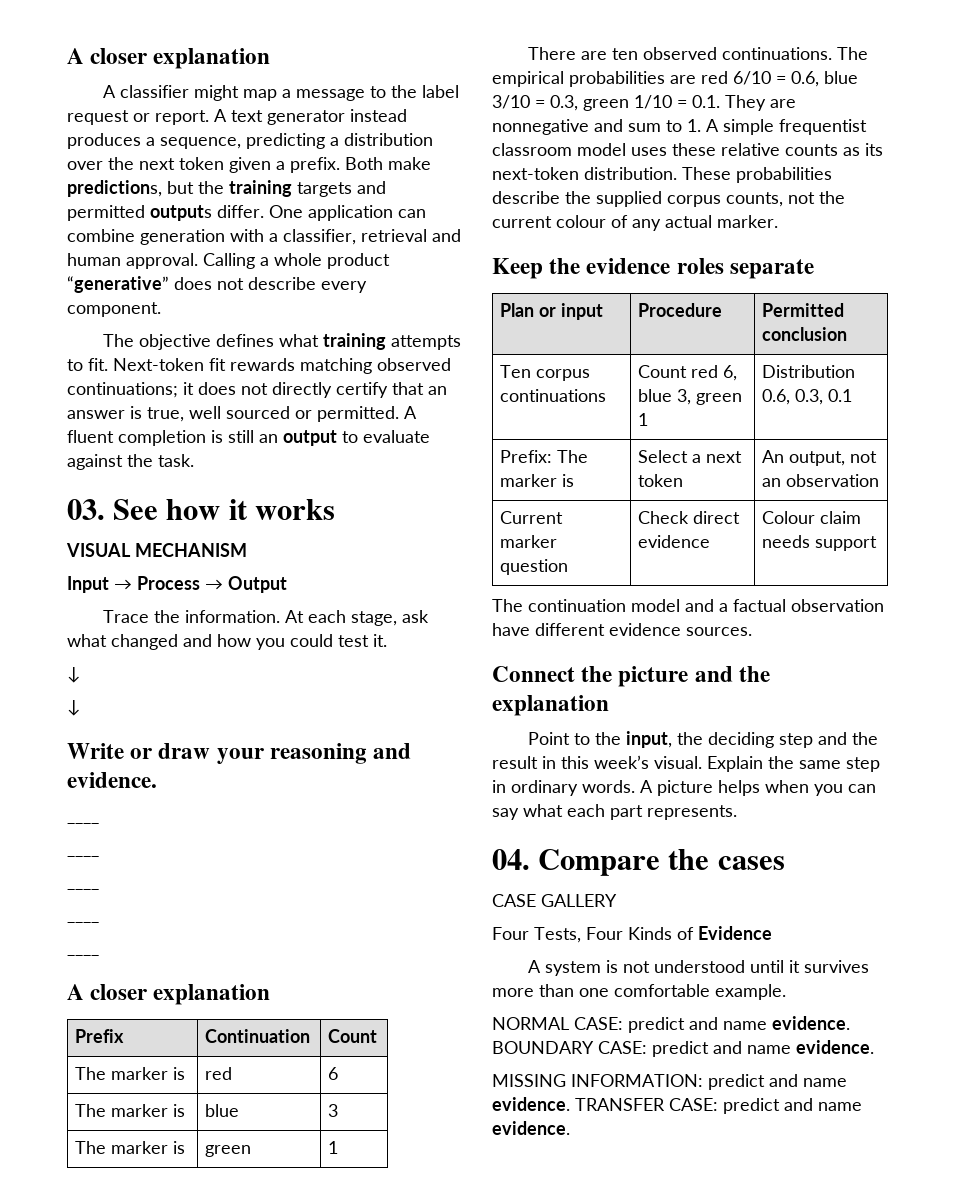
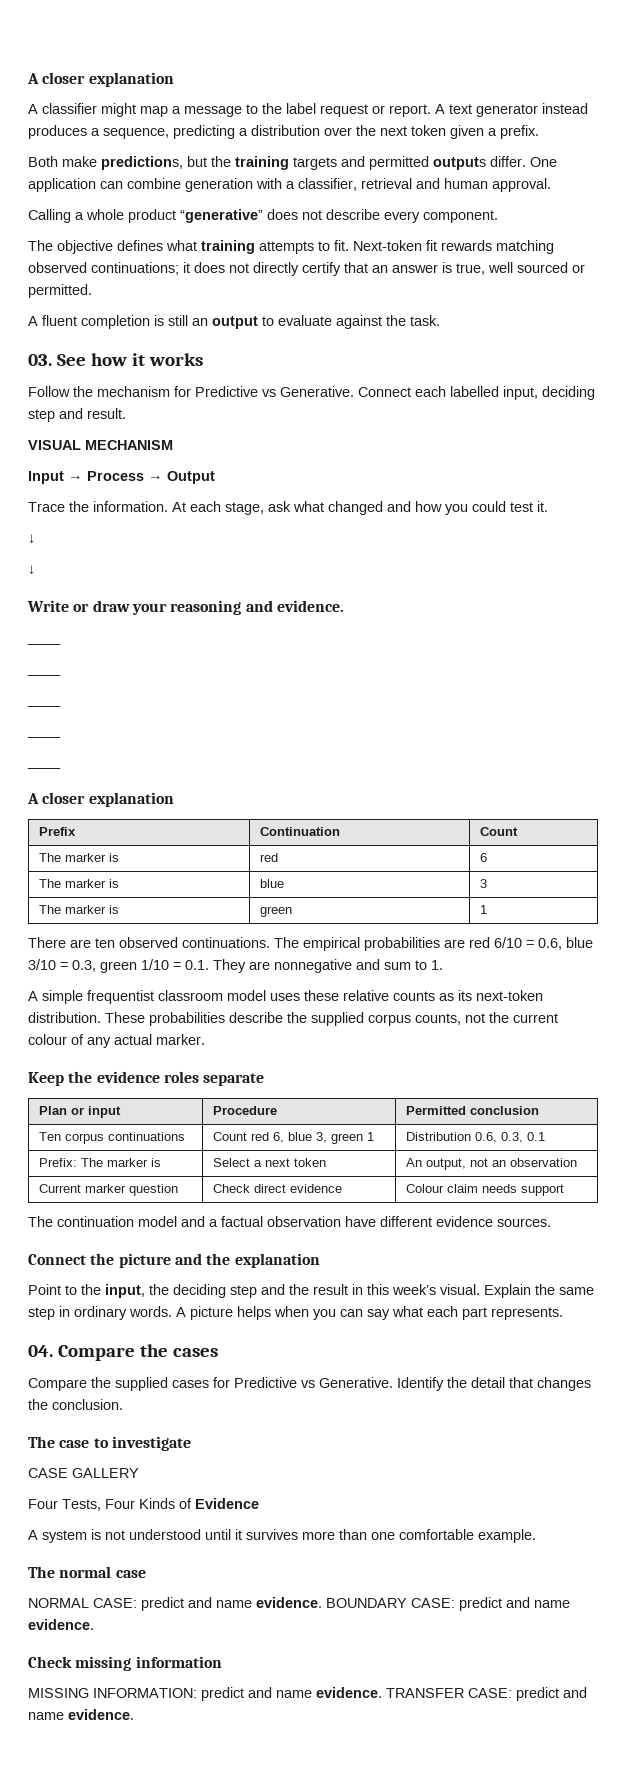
- A text generator instead produces a sequence, predicting a distribution over the next token given a prefix. Both make predictions, but the training targets and permitted outputs differ.
+ A text generator instead produces a sequence, predicting a distribution over the next token given a prefix.
+ Both make predictions, but the training targets and permitted outputs differ.
- One application can combine generation with a classifier, retrieval and human approval. Calling a whole product “generative” does not describe every component.
+ One application can combine generation with a classifier, retrieval and human approval.
+ Calling a whole product “generative” does not describe every component.
- Next-token fit rewards matching observed continuations; it does not directly certify that an answer is true, well sourced or permitted. A fluent completion is still an output to evaluate against the task.
+ Next-token fit rewards matching observed continuations; it does not directly certify that an answer is true, well sourced or permitted.
+ A fluent completion is still an output to evaluate against the task.
+ Follow the mechanism for Predictive vs Generative. Connect each labelled input, deciding step and result.
- The empirical probabilities are red 6/10 = 0.6, blue 3/10 = 0.3, green 1/10 = 0.1. They are nonnegative and sum to 1. A simple frequentist classroom model uses these relative counts as its next-token distribution.
+ The empirical probabilities are red 6/10 = 0.6, blue 3/10 = 0.3, green 1/10 = 0.1. They are nonnegative and sum to 1.
+ A simple frequentist classroom model uses these relative counts as its next-token distribution.
+ Compare the supplied cases for Predictive vs Generative. Identify the detail that changes the conclusion.
+ The case to investigate
+ The normal case
+ Check missing information

